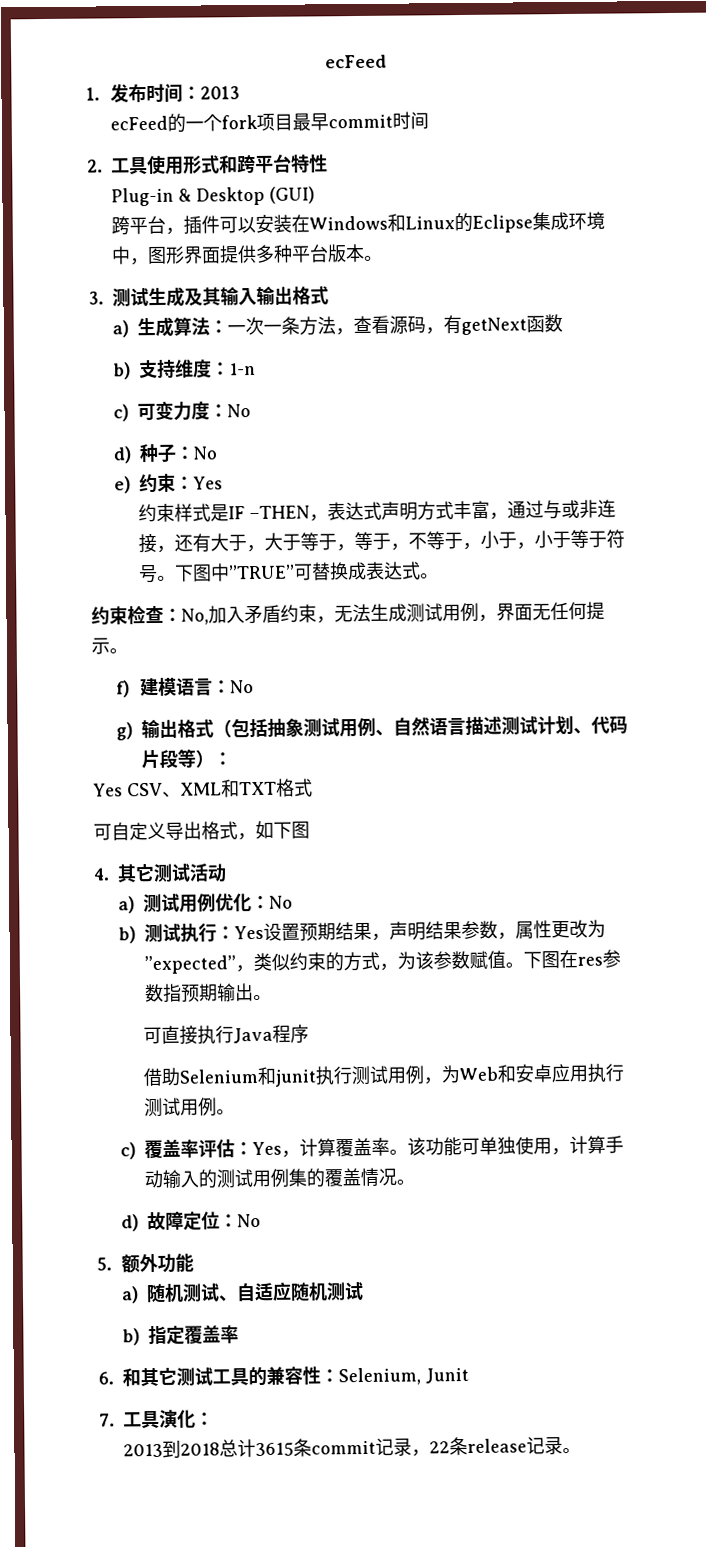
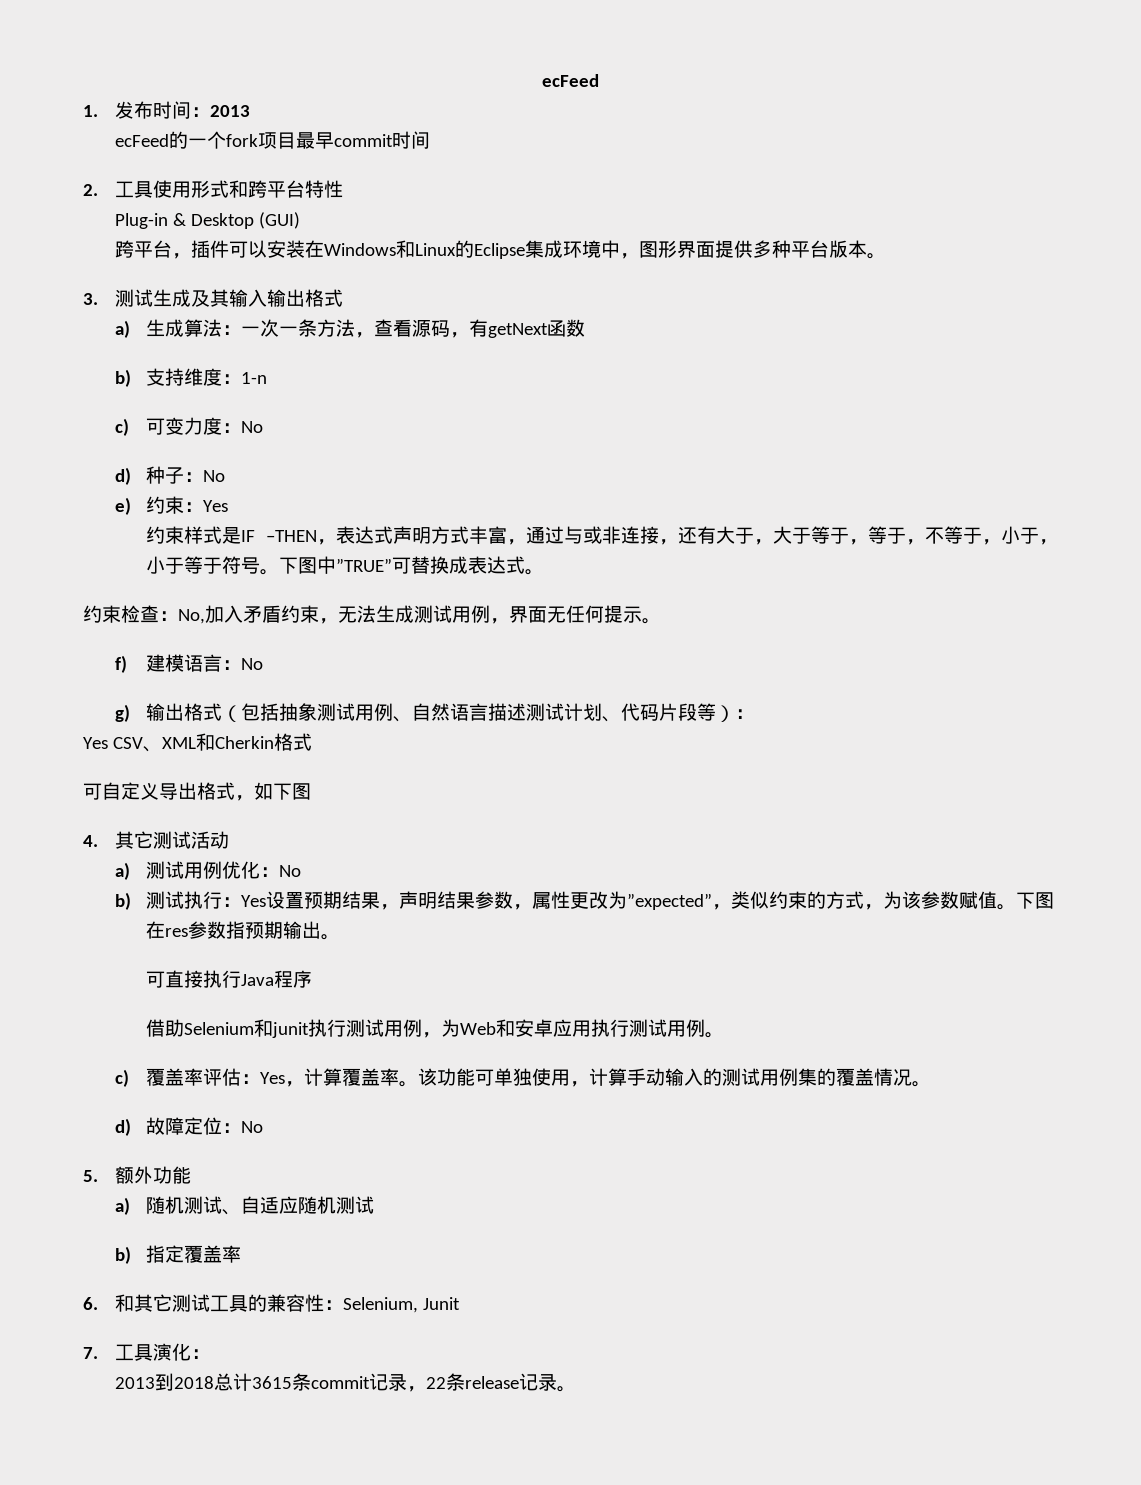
- Yes CSV、XML和TXT格式
+ Yes CSV、XML和Cherkin格式

